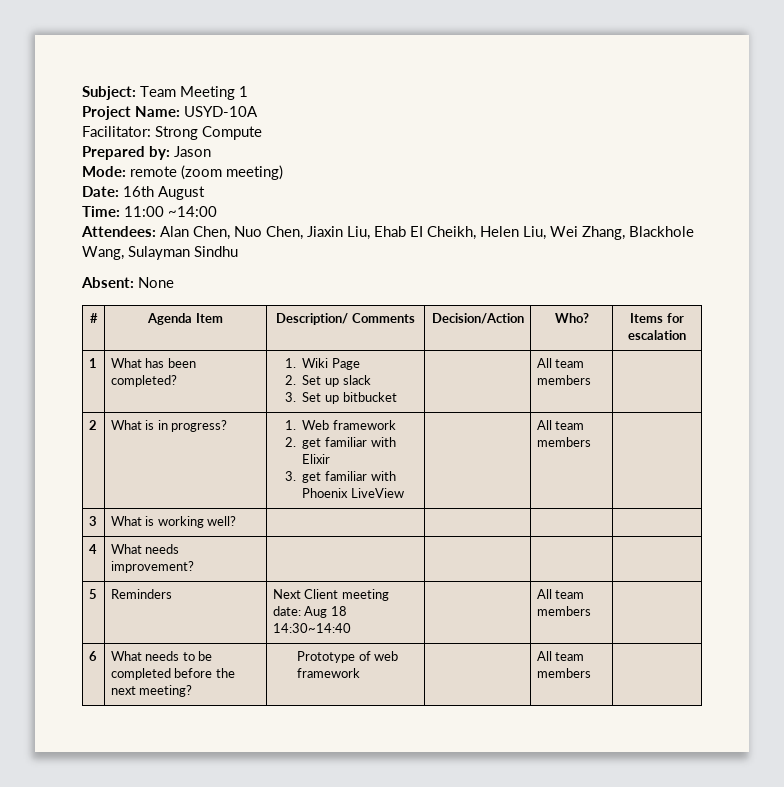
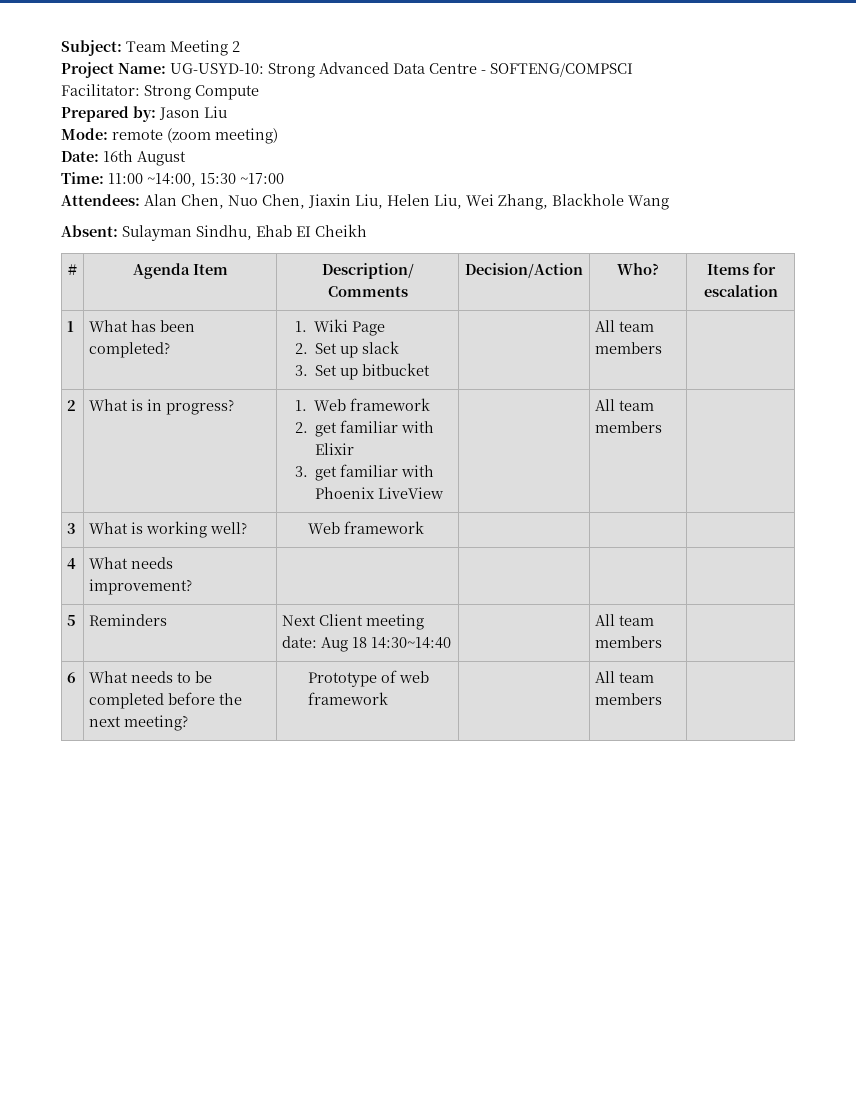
- Subject: Team Meeting 1
+ Subject: Team Meeting 2
- Project Name: USYD-10A
+ Project Name: UG-USYD-10: Strong Advanced Data Centre - SOFTENG/COMPSCI
- Prepared by: Jason
+ Prepared by: Jason Liu
- Time: 11:00 ~14:00
+ Time: 11:00 ~14:00, 15:30 ~17:00
- Attendees: Alan Chen, Nuo Chen, Jiaxin Liu, Ehab EI Cheikh, Helen Liu, Wei Zhang, Blackhole Wang, Sulayman Sindhu
- Absent: None
+ Attendees: Alan Chen, Nuo Chen, Jiaxin Liu, Helen Liu, Wei Zhang, Blackhole Wang
+ Absent: Sulayman Sindhu, Ehab EI Cheikh
- 3 | What is working well? | | | |
+ 3 | What is working well? | Web framework | | |

